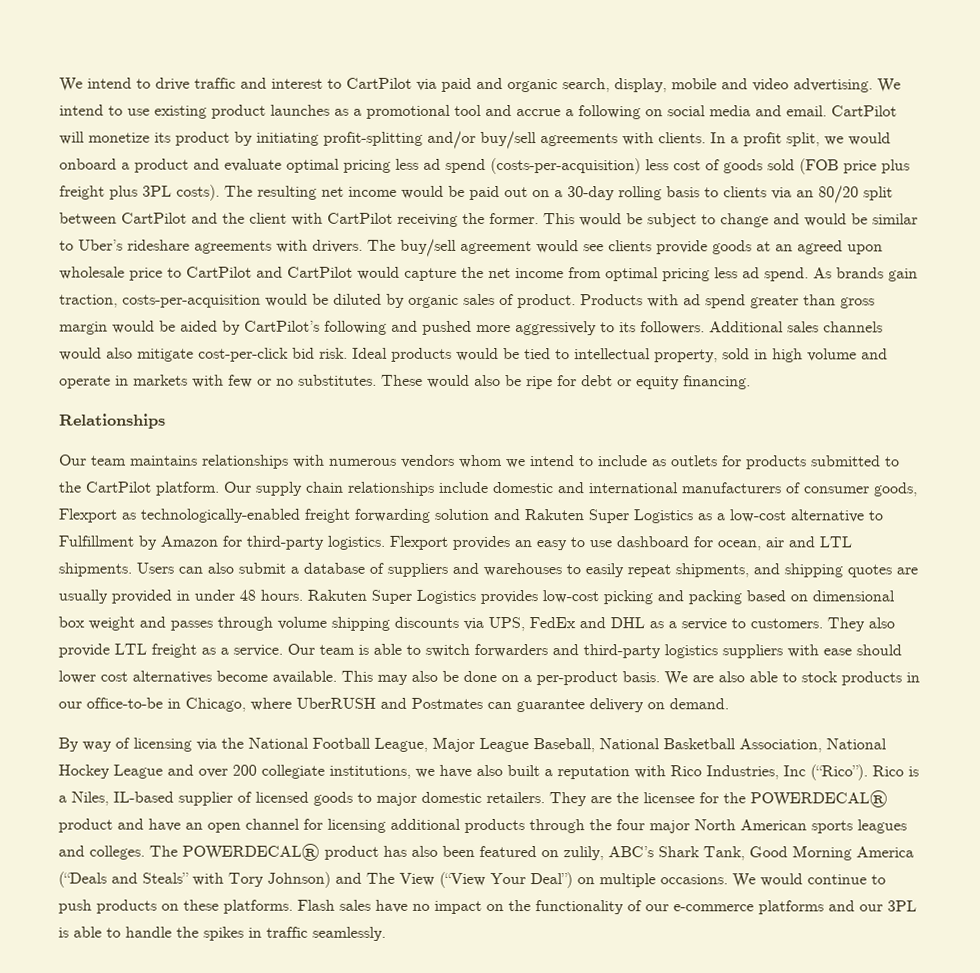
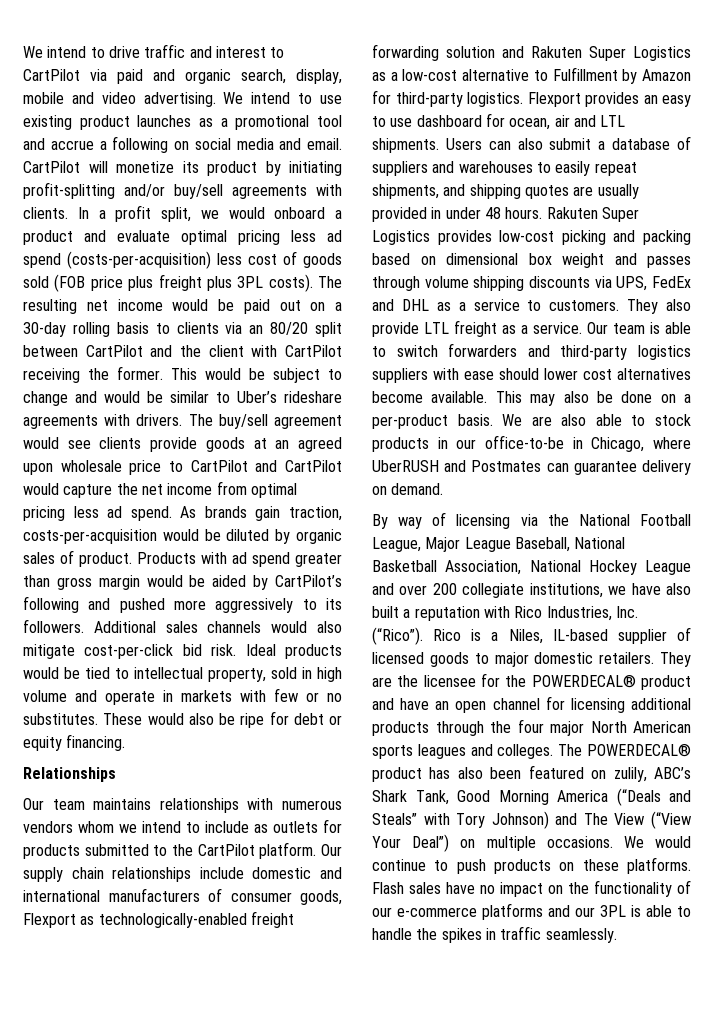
- By way of licensing via the National Football League, Major League Baseball, National Basketball Association, National Hockey League and over 200 collegiate institutions, we have also built a reputation with Rico Industries, Inc (“Rico”).
+ By way of licensing via the National Football League, Major League Baseball, National Basketball Association, National Hockey League and over 200 collegiate institutions, we have also built a reputation with Rico Industries, Inc. (“Rico”).

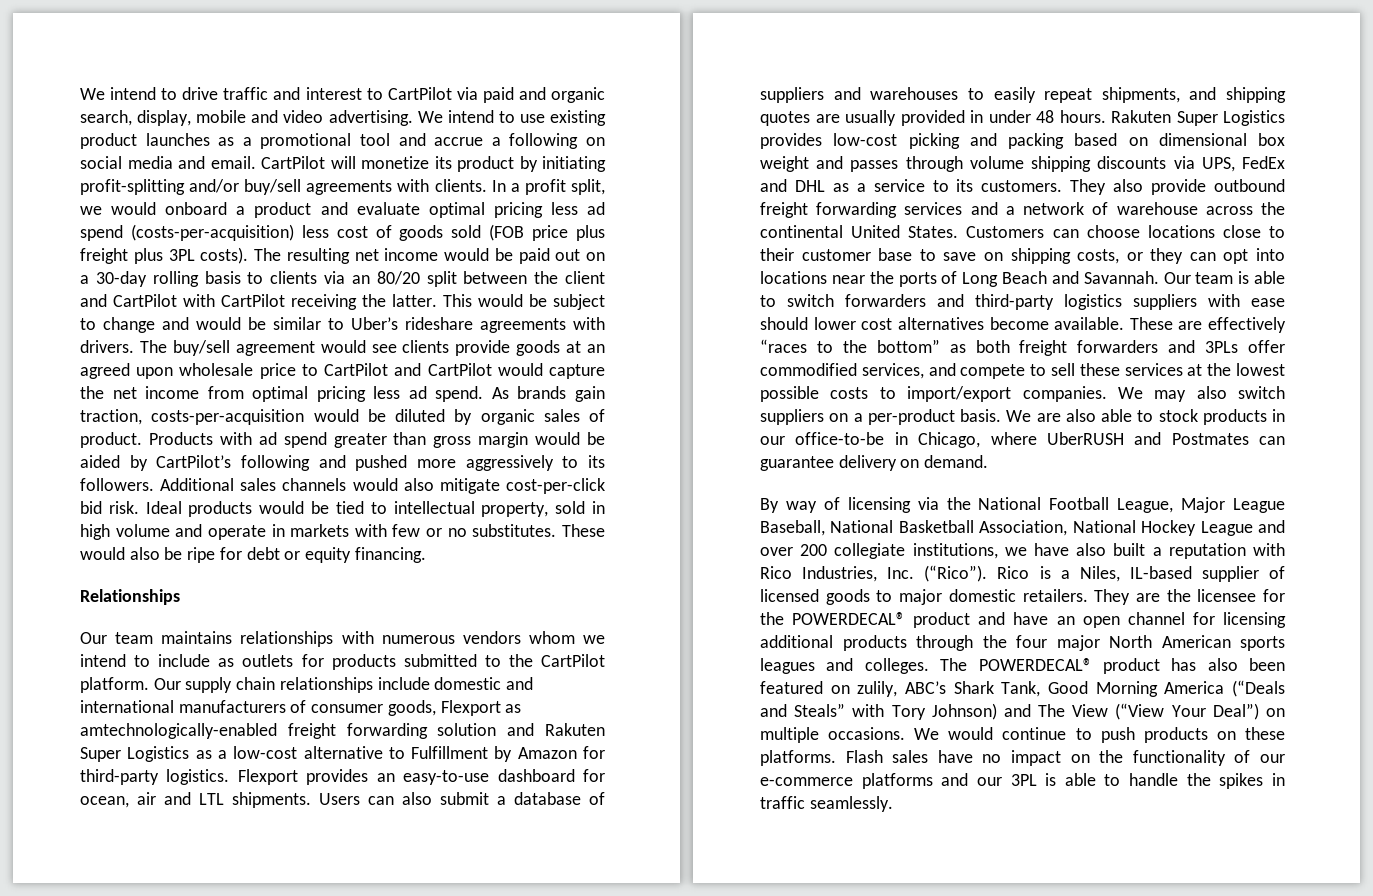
- The resulting net income would be paid out on a 30-day rolling basis to clients via an 80/20 split between CartPilot and the client with CartPilot receiving the former.
+ The resulting net income would be paid out on a 30-day rolling basis to clients via an 80/20 split between the client and CartPilot with CartPilot receiving the latter.
- Our supply chain relationships include domestic and international manufacturers of consumer goods, Flexport as technologically-enabled freight forwarding solution and Rakuten Super Logistics as a low-cost alternative to Fulfillment by Amazon for third-party logistics.
+ Our supply chain relationships include domestic and international manufacturers of consumer goods, Flexport as amtechnologically-enabled freight forwarding solution and Rakuten Super Logistics as a low-cost alternative to Fulfillment by Amazon for third-party logistics.
- Flexport provides an easy to use dashboard for ocean, air and LTL shipments.
+ Flexport provides an easy-to-use dashboard for ocean, air and LTL shipments.
- Rakuten Super Logistics provides low-cost picking and packing based on dimensional box weight and passes through volume shipping discounts via UPS, FedEx and DHL as a service to customers.
+ Rakuten Super Logistics provides low-cost picking and packing based on dimensional box weight and passes through volume shipping discounts via UPS, FedEx and DHL as a service to its customers.
- They also provide LTL freight as a service.
+ They also provide outbound freight forwarding services and a network of warehouse across the continental United States. Customers can choose locations close to their customer base to save on shipping costs, or they can opt into locations near the ports of Long Beach and Savannah.
- This may also be done on a per-product basis.
+ These are effectively “races to the bottom” as both freight forwarders and 3PLs offer commodified services, and compete to sell these services at the lowest possible costs to import/export companies. We may also switch suppliers on a per-product basis.

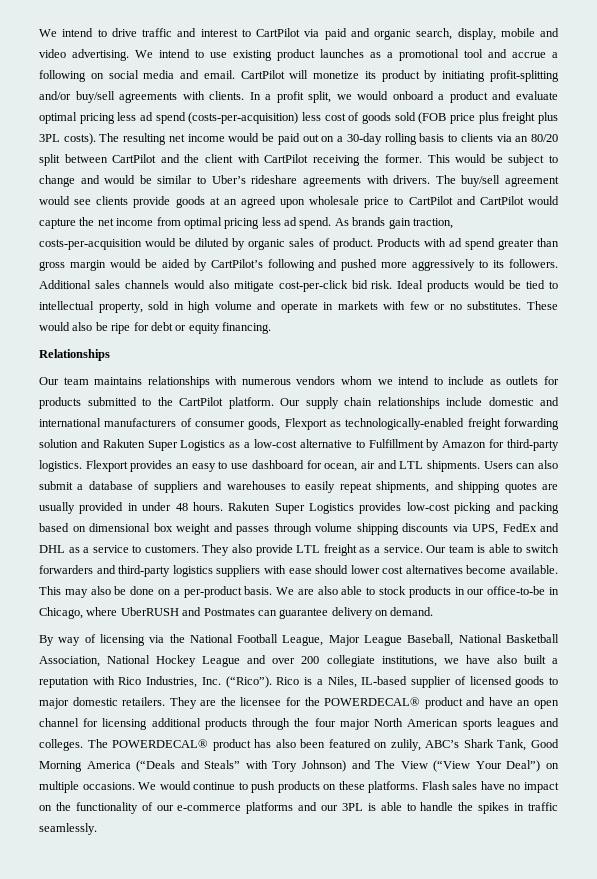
- The resulting net income would be paid out on a 30-day rolling basis to clients via an 80/20 split between the client and CartPilot with CartPilot receiving the latter.
+ The resulting net income would be paid out on a 30-day rolling basis to clients via an 80/20 split between CartPilot and the client with CartPilot receiving the former.
- Our supply chain relationships include domestic and international manufacturers of consumer goods, Flexport as amtechnologically-enabled freight forwarding solution and Rakuten Super Logistics as a low-cost alternative to Fulfillment by Amazon for third-party logistics.
+ Our supply chain relationships include domestic and international manufacturers of consumer goods, Flexport as technologically-enabled freight forwarding solution and Rakuten Super Logistics as a low-cost alternative to Fulfillment by Amazon for third-party logistics.
- Flexport provides an easy-to-use dashboard for ocean, air and LTL shipments.
+ Flexport provides an easy to use dashboard for ocean, air and LTL shipments.
- Rakuten Super Logistics provides low-cost picking and packing based on dimensional box weight and passes through volume shipping discounts via UPS, FedEx and DHL as a service to its customers.
+ Rakuten Super Logistics provides low-cost picking and packing based on dimensional box weight and passes through volume shipping discounts via UPS, FedEx and DHL as a service to customers.
- They also provide outbound freight forwarding services and a network of warehouse across the continental United States. Customers can choose locations close to their customer base to save on shipping costs, or they can opt into locations near the ports of Long Beach and Savannah.
+ They also provide LTL freight as a service.
- These are effectively “races to the bottom” as both freight forwarders and 3PLs offer commodified services, and compete to sell these services at the lowest possible costs to import/export companies. We may also switch suppliers on a per-product basis.
+ This may also be done on a per-product basis.

